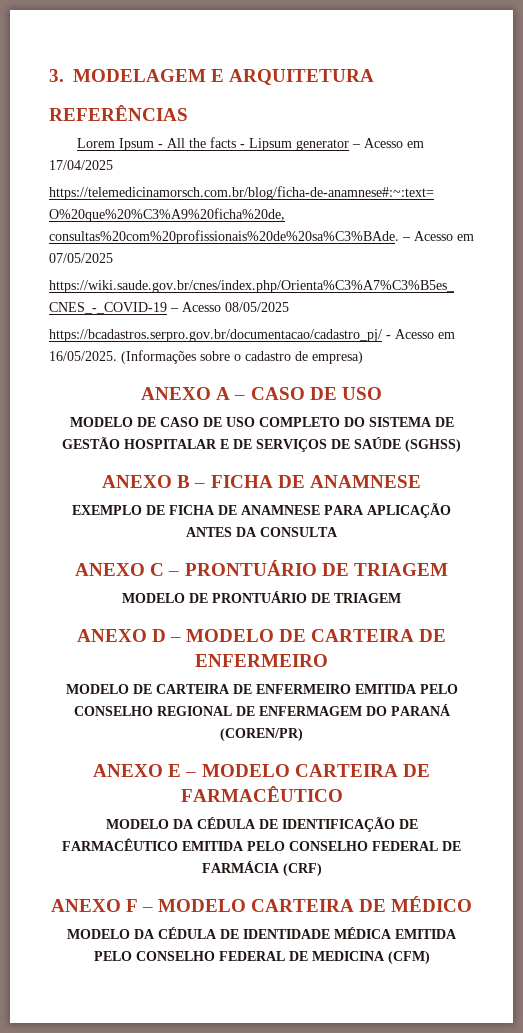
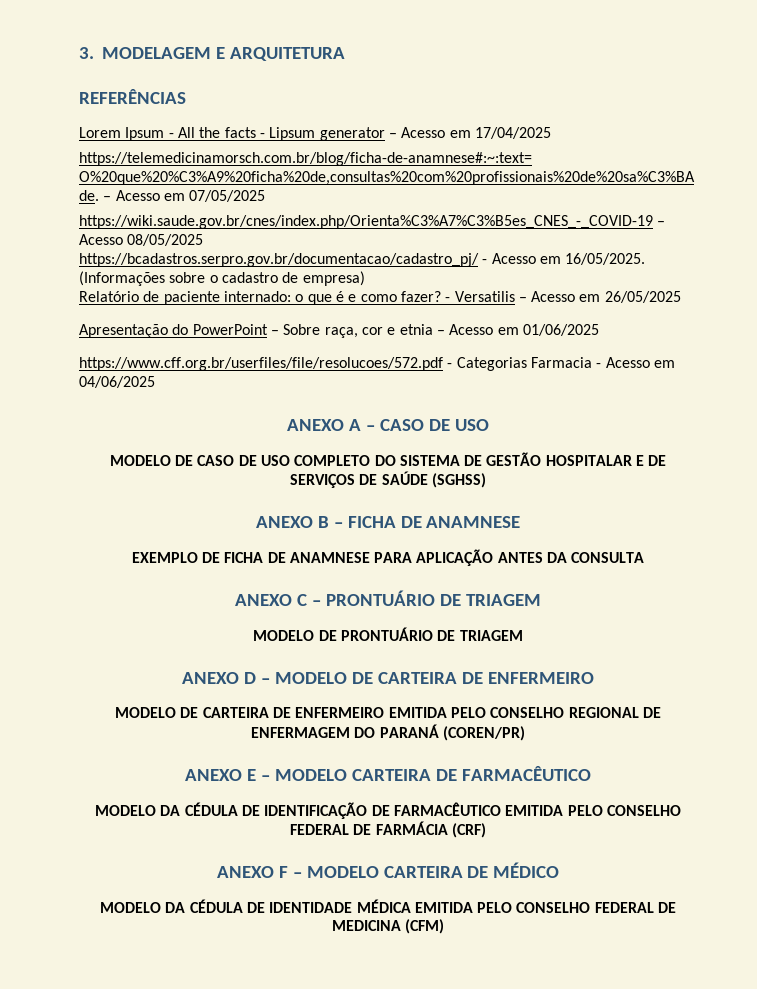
+ Relatório de paciente internado: o que é e como fazer? - Versatilis – Acesso em 26/05/2025
+ Apresentação do PowerPoint – Sobre raça, cor e etnia – Acesso em 01/06/2025
+ https://www.cff.org.br/userfiles/file/resolucoes/572.pdf - Categorias Farmacia - Acesso em 04/06/2025

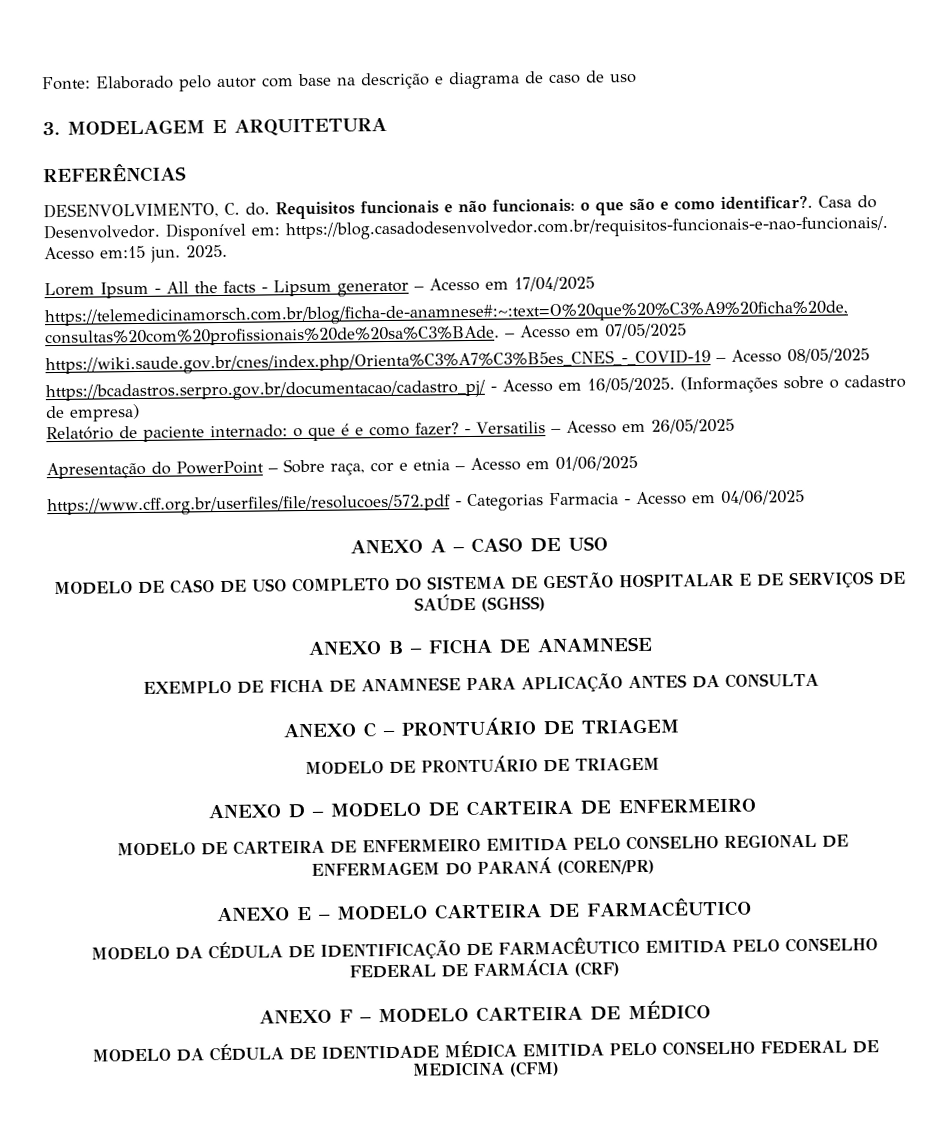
+ Fonte: Elaborado pelo autor com base na descrição e diagrama de caso de uso
+ DESENVOLVIMENTO, C. do. Requisitos funcionais e não funcionais: o que são e como identificar?. Casa do Desenvolvedor. Disponível em: https://blog.casadodesenvolvedor.com.br/requisitos-funcionais-e-nao-funcionais/. Acesso em:15 jun. 2025.

